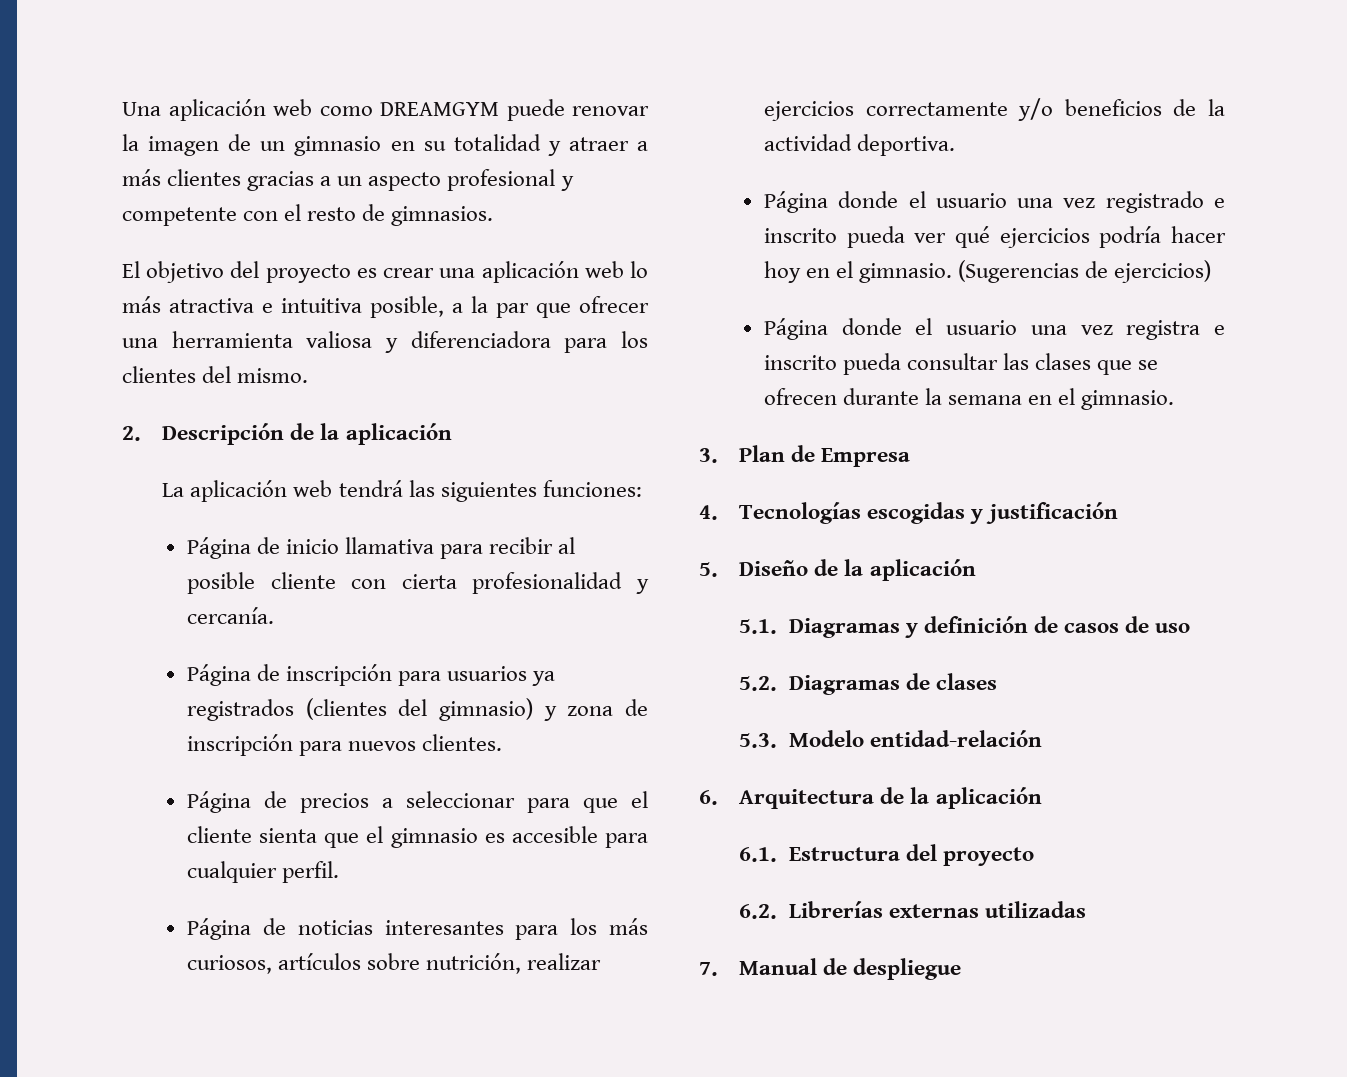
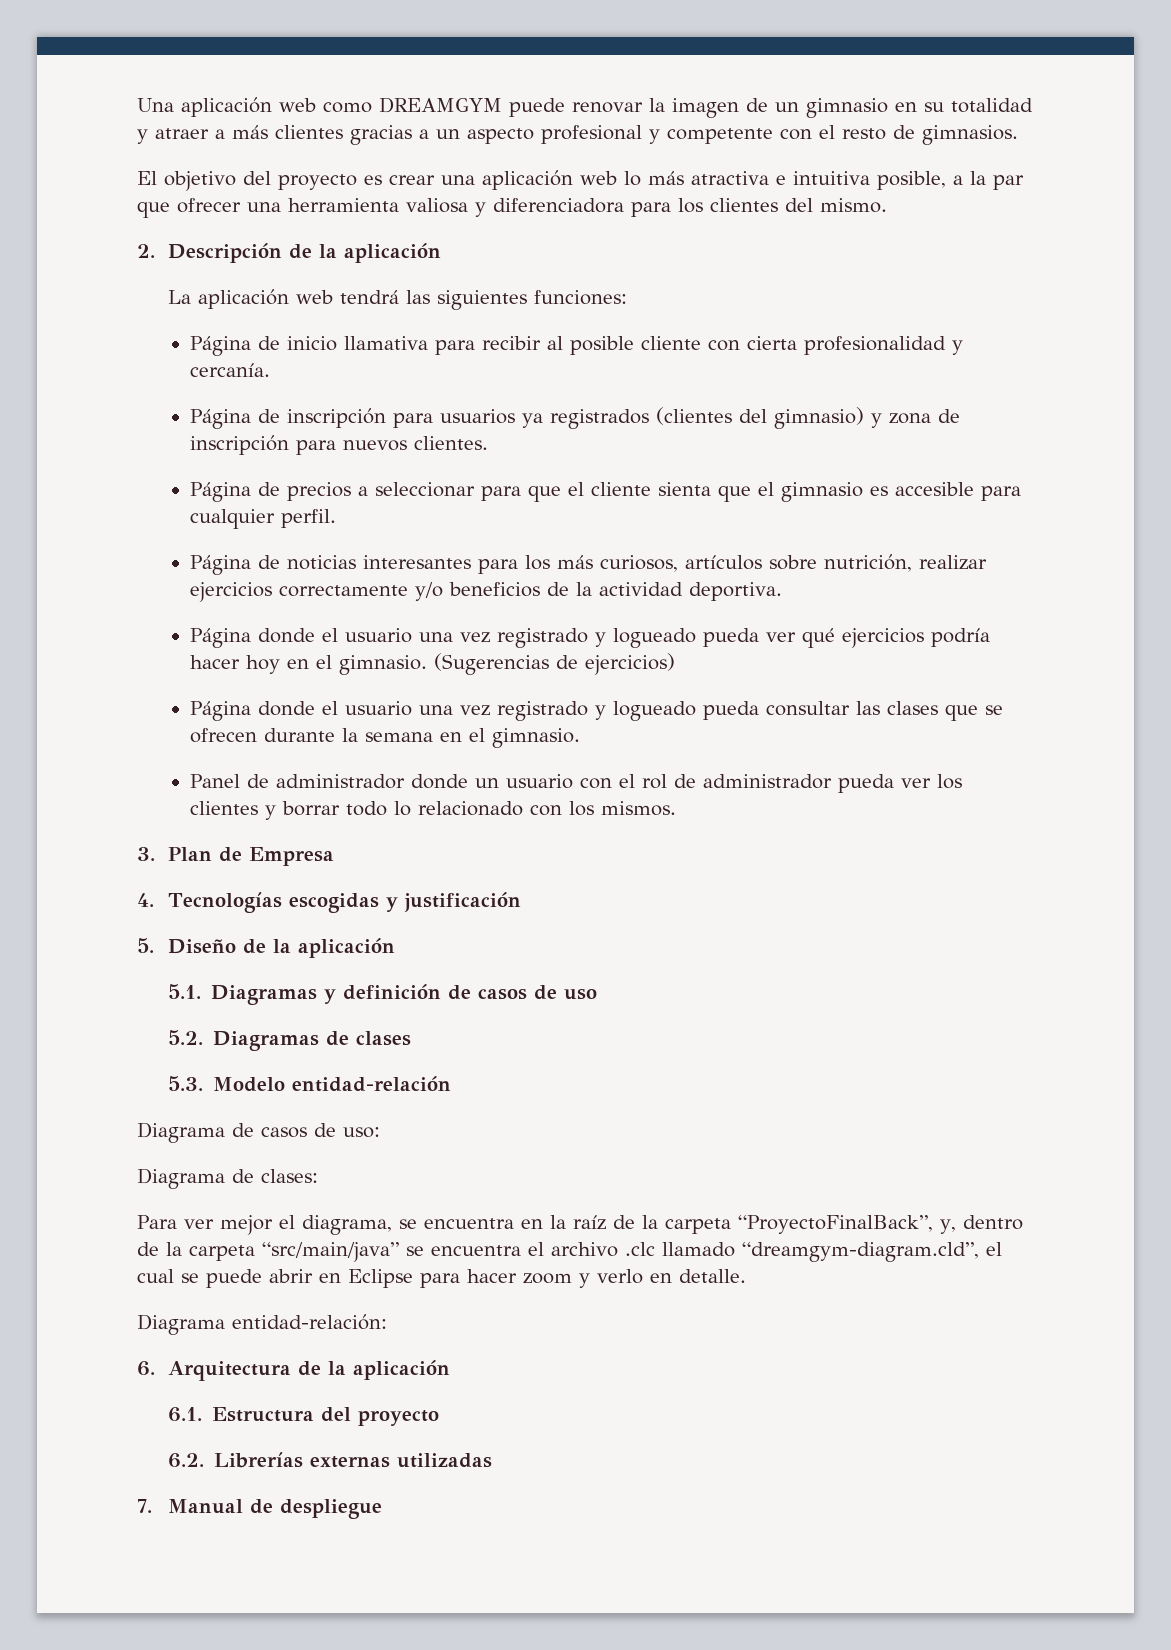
- Página donde el usuario una vez registrado e inscrito pueda ver qué ejercicios podría hacer hoy en el gimnasio.
+ Página donde el usuario una vez registrado y logueado pueda ver qué ejercicios podría hacer hoy en el gimnasio.
- Página donde el usuario una vez registra e inscrito pueda consultar las clases que se ofrecen durante la semana en el gimnasio.
+ Página donde el usuario una vez registrado y logueado pueda consultar las clases que se ofrecen durante la semana en el gimnasio.
+ Panel de administrador donde un usuario con el rol de administrador pueda ver los clientes y borrar todo lo relacionado con los mismos.
+ Diagrama de casos de uso:
+ Diagrama de clases:
+ Para ver mejor el diagrama, se encuentra en la raíz de la carpeta “ProyectoFinalBack”, y, dentro de la carpeta “src/main/java” se encuentra el archivo .clc llamado “dreamgym-diagram.cld”, el cual se puede abrir en Eclipse para hacer zoom y verlo en detalle.
+ Diagrama entidad-relación:

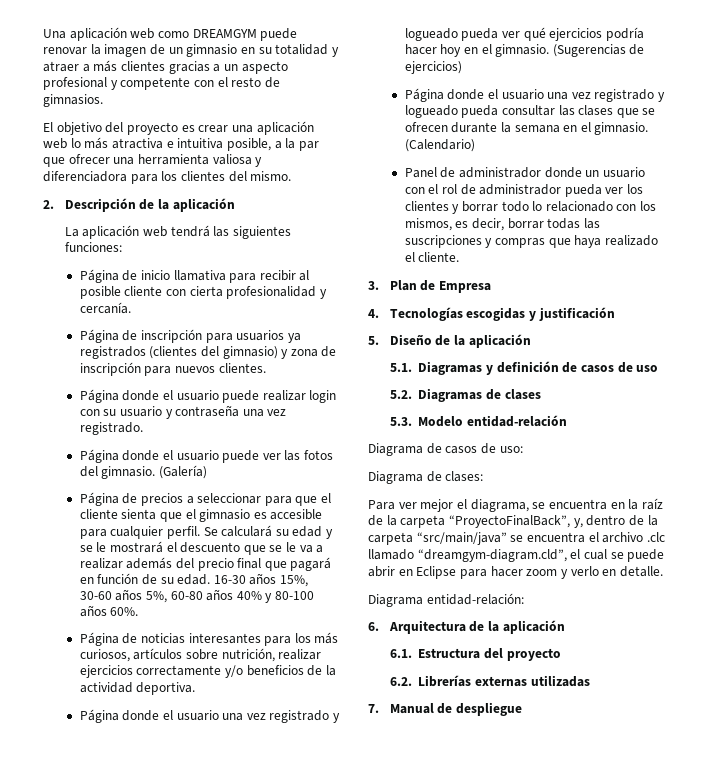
+ Página donde el usuario puede realizar login con su usuario y contraseña una vez registrado.
+ Página donde el usuario puede ver las fotos del gimnasio. (Galería)
+ Se calculará su edad y se le mostrará el descuento que se le va a realizar además del precio final que pagará en función de su edad. 16-30 años 15%, 30-60 años 5%, 60-80 años 40% y 80-100 años 60%.
+ (Calendario)
- Panel de administrador donde un usuario con el rol de administrador pueda ver los clientes y borrar todo lo relacionado con los mismos.
+ Panel de administrador donde un usuario con el rol de administrador pueda ver los clientes y borrar todo lo relacionado con los mismos, es decir, borrar todas las suscripciones y compras que haya realizado el cliente.

